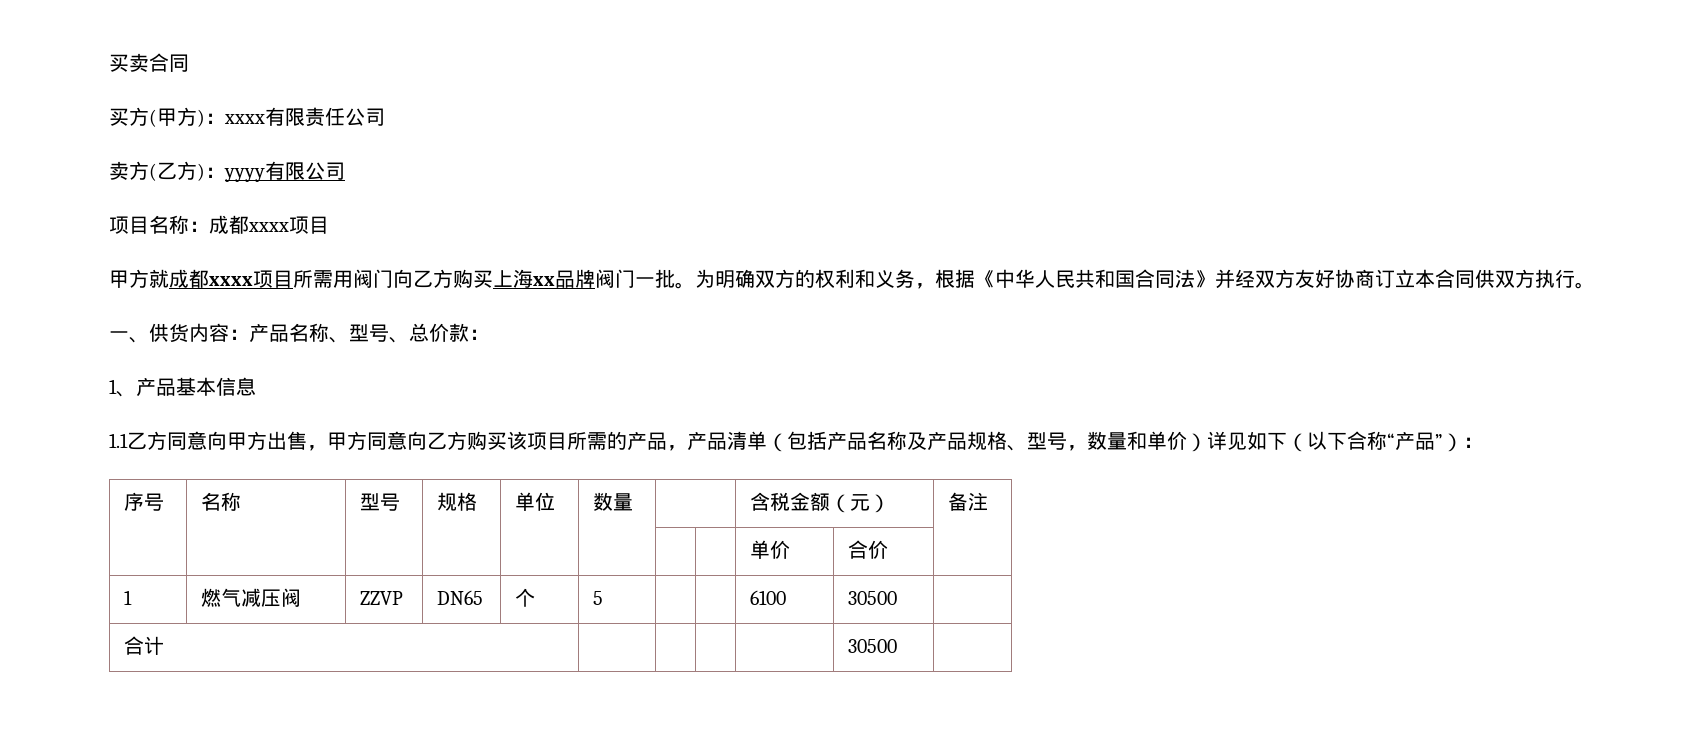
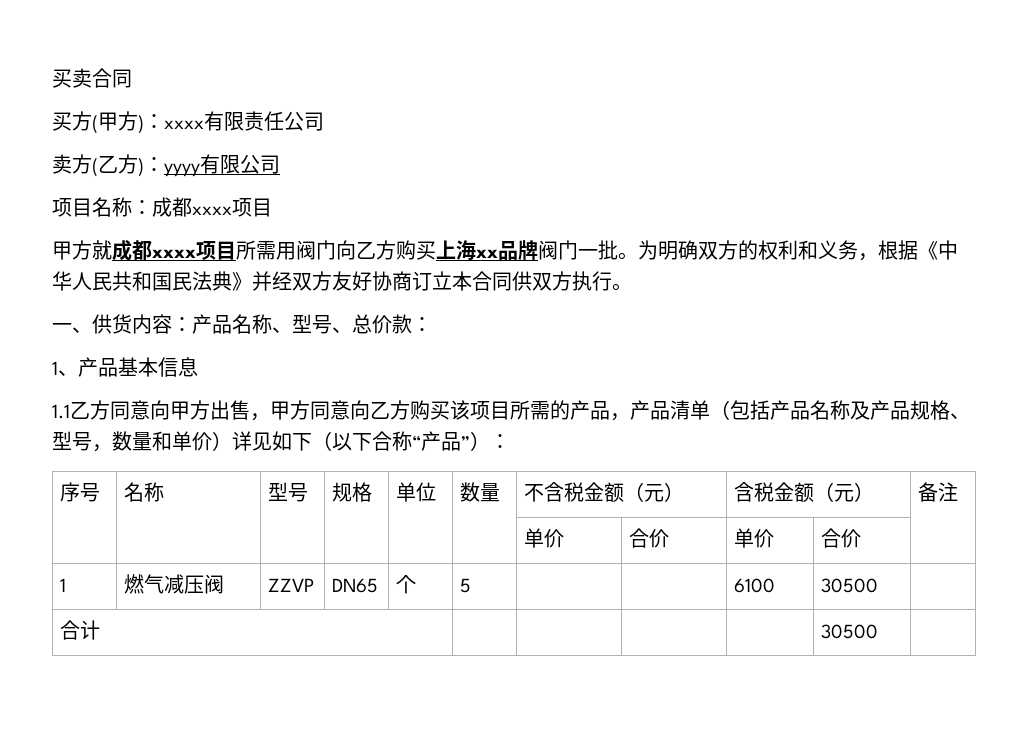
- 为明确双方的权利和义务，根据《中华人民共和国合同法》并经双方友好协商订立本合同供双方执行。
+ 为明确双方的权利和义务，根据《中华人民共和国民法典》并经双方友好协商订立本合同供双方执行。
- 序号 | 名称 | 型号 | 规格 | 单位 | 数量 | | 含税金额（元） | 备注
+ 序号 | 名称 | 型号 | 规格 | 单位 | 数量 | 不含税金额（元） | 含税金额（元） | 备注
- | | | | | | | | 单价 | 合价 |
+ | | | | | | 单价 | 合价 | 单价 | 合价 |

